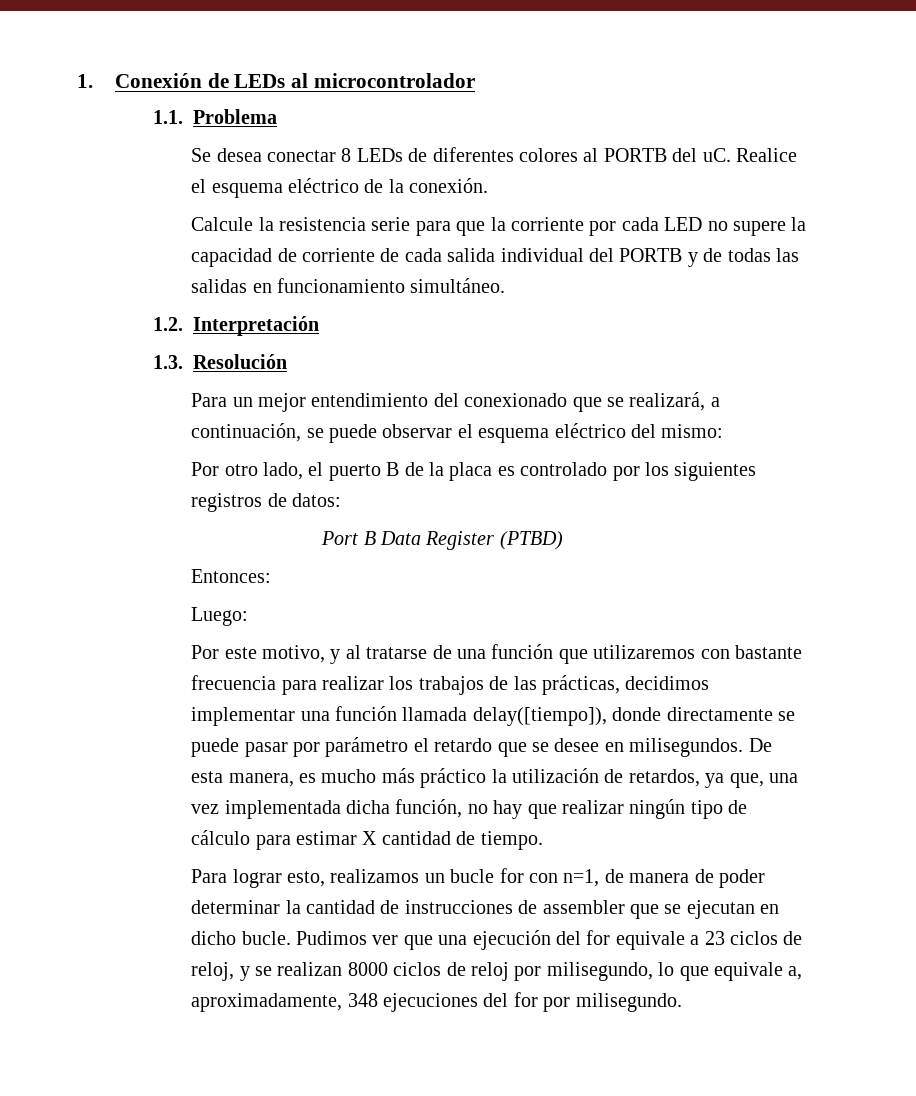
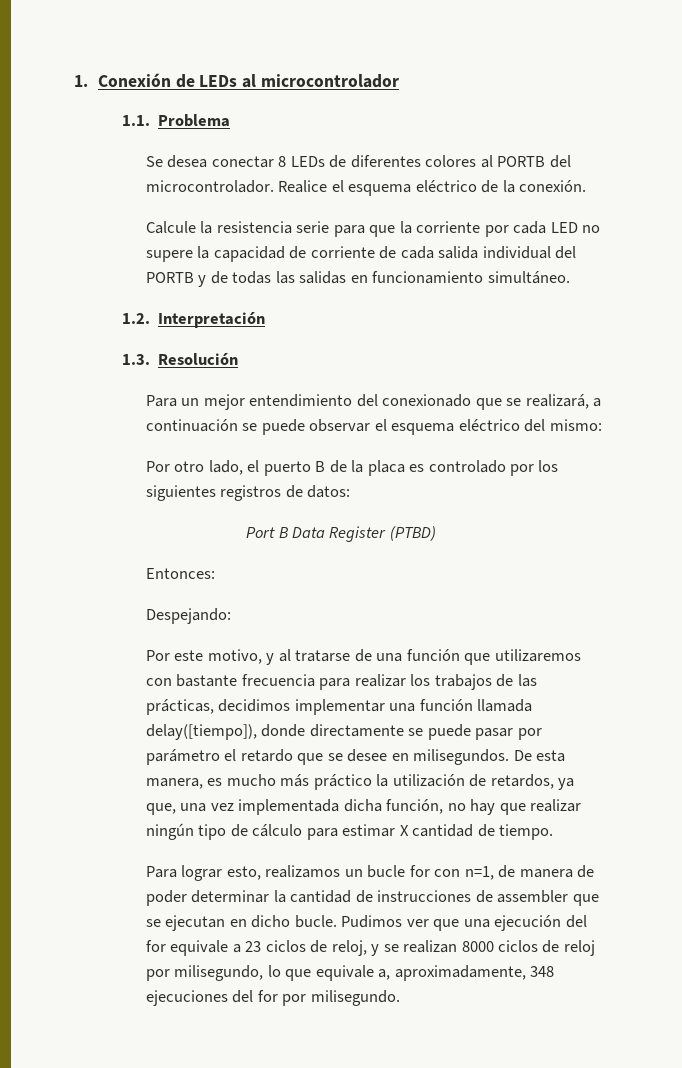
- Se desea conectar 8 LEDs de diferentes colores al PORTB del uC.
+ Se desea conectar 8 LEDs de diferentes colores al PORTB del microcontrolador.
- Para un mejor entendimiento del conexionado que se realizará, a continuación, se puede observar el esquema eléctrico del mismo:
+ Para un mejor entendimiento del conexionado que se realizará, a continuación se puede observar el esquema eléctrico del mismo:
- Luego:
+ Despejando:

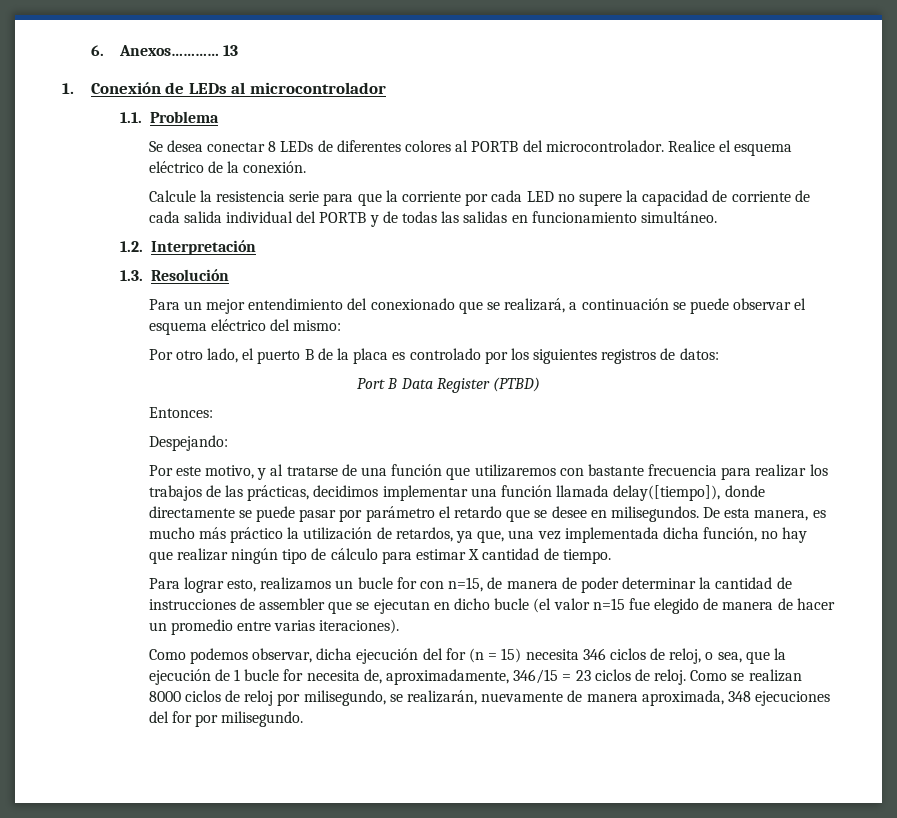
+ 6. Anexos………… 13
- Para lograr esto, realizamos un bucle for con n=1, de manera de poder determinar la cantidad de instrucciones de assembler que se ejecutan en dicho bucle. Pudimos ver que una ejecución del for equivale a 23 ciclos de reloj, y se realizan 8000 ciclos de reloj por milisegundo, lo que equivale a, aproximadamente, 348 ejecuciones del for por milisegundo.
+ Para lograr esto, realizamos un bucle for con n=15, de manera de poder determinar la cantidad de instrucciones de assembler que se ejecutan en dicho bucle (el valor n=15 fue elegido de manera de hacer un promedio entre varias iteraciones).
+ Como podemos observar, dicha ejecución del for (n = 15) necesita 346 ciclos de reloj, o sea, que la ejecución de 1 bucle for necesita de, aproximadamente, 346/15 = 23 ciclos de reloj. Como se realizan 8000 ciclos de reloj por milisegundo, se realizarán, nuevamente de manera aproximada, 348 ejecuciones del for por milisegundo.

